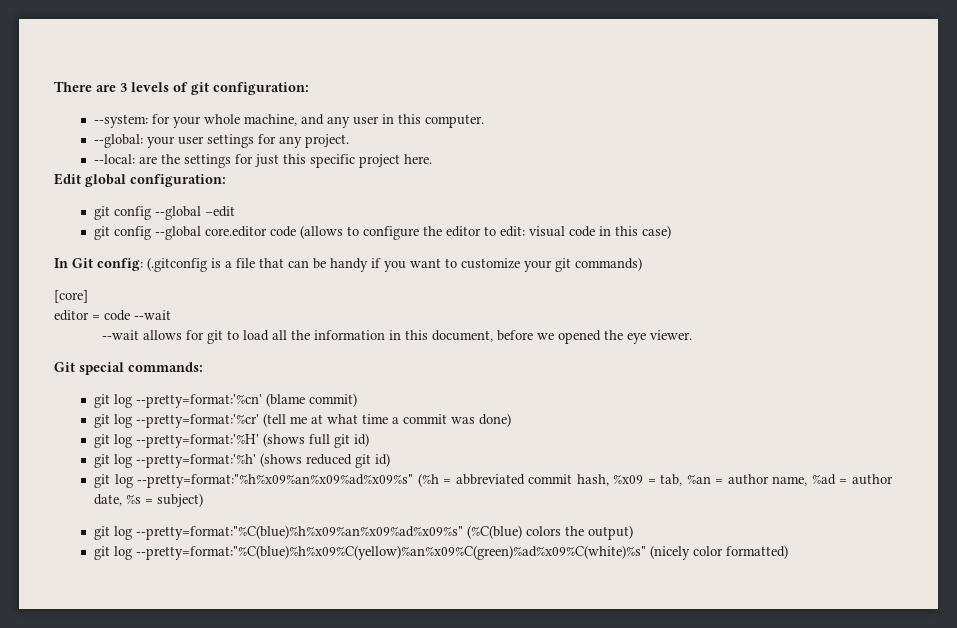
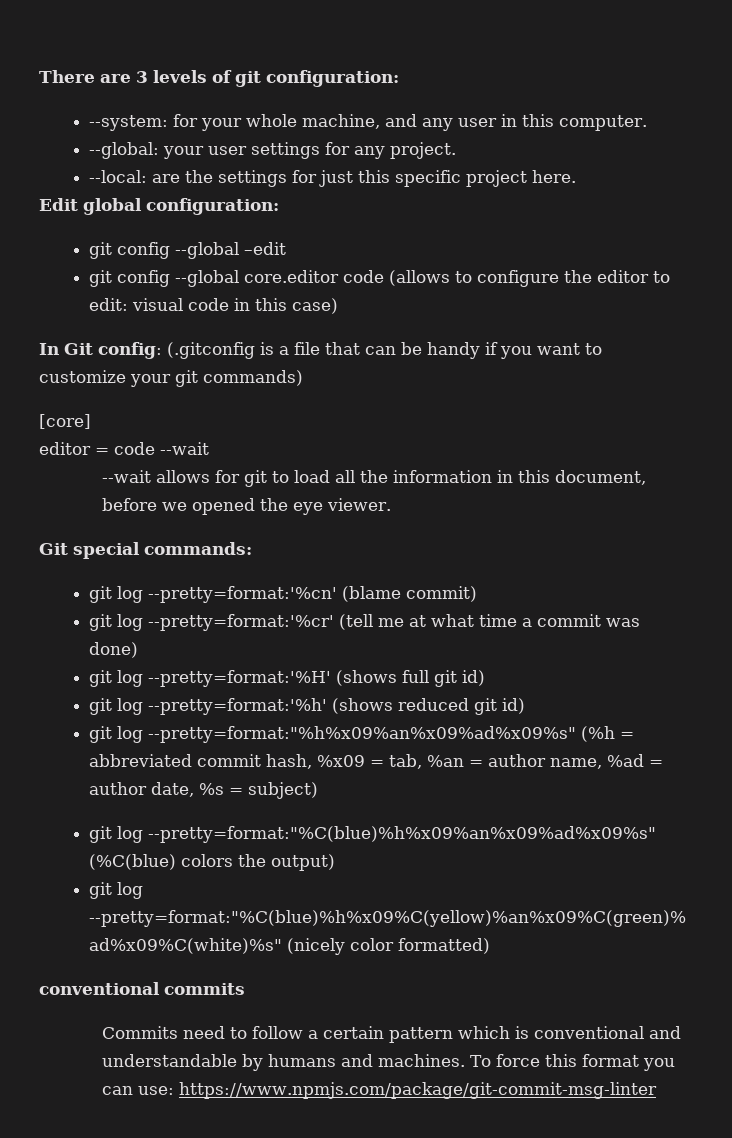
+ conventional commits
+ Commits need to follow a certain pattern which is conventional and understandable by humans and machines. To force this format you can use: https://www.npmjs.com/package/git-commit-msg-linter

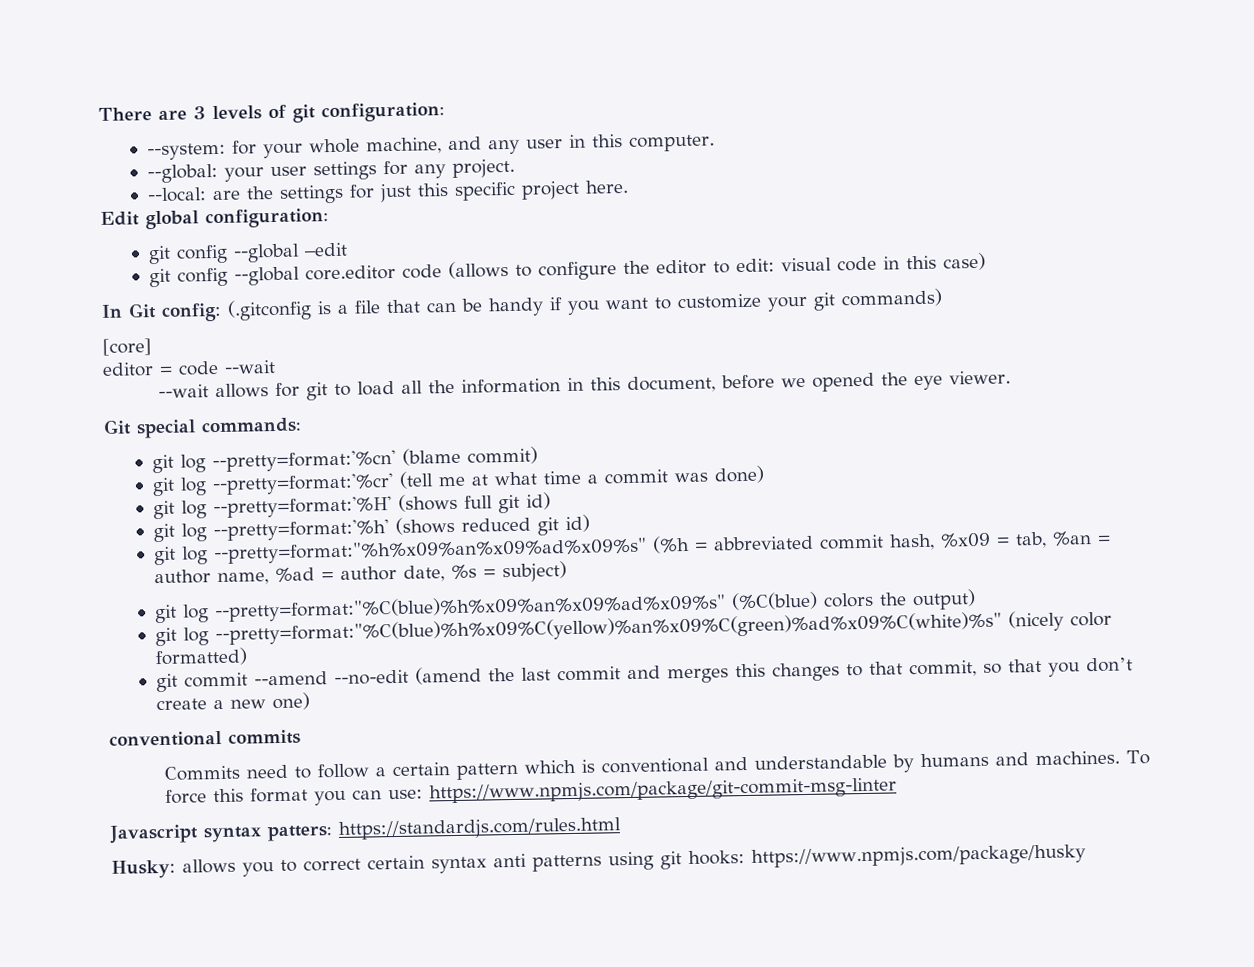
+ git commit --amend --no-edit (amend the last commit and merges this changes to that commit, so that you don’t create a new one)
+ Javascript syntax patters: https://standardjs.com/rules.html
+ Husky: allows you to correct certain syntax anti patterns using git hooks: https://www.npmjs.com/package/husky

